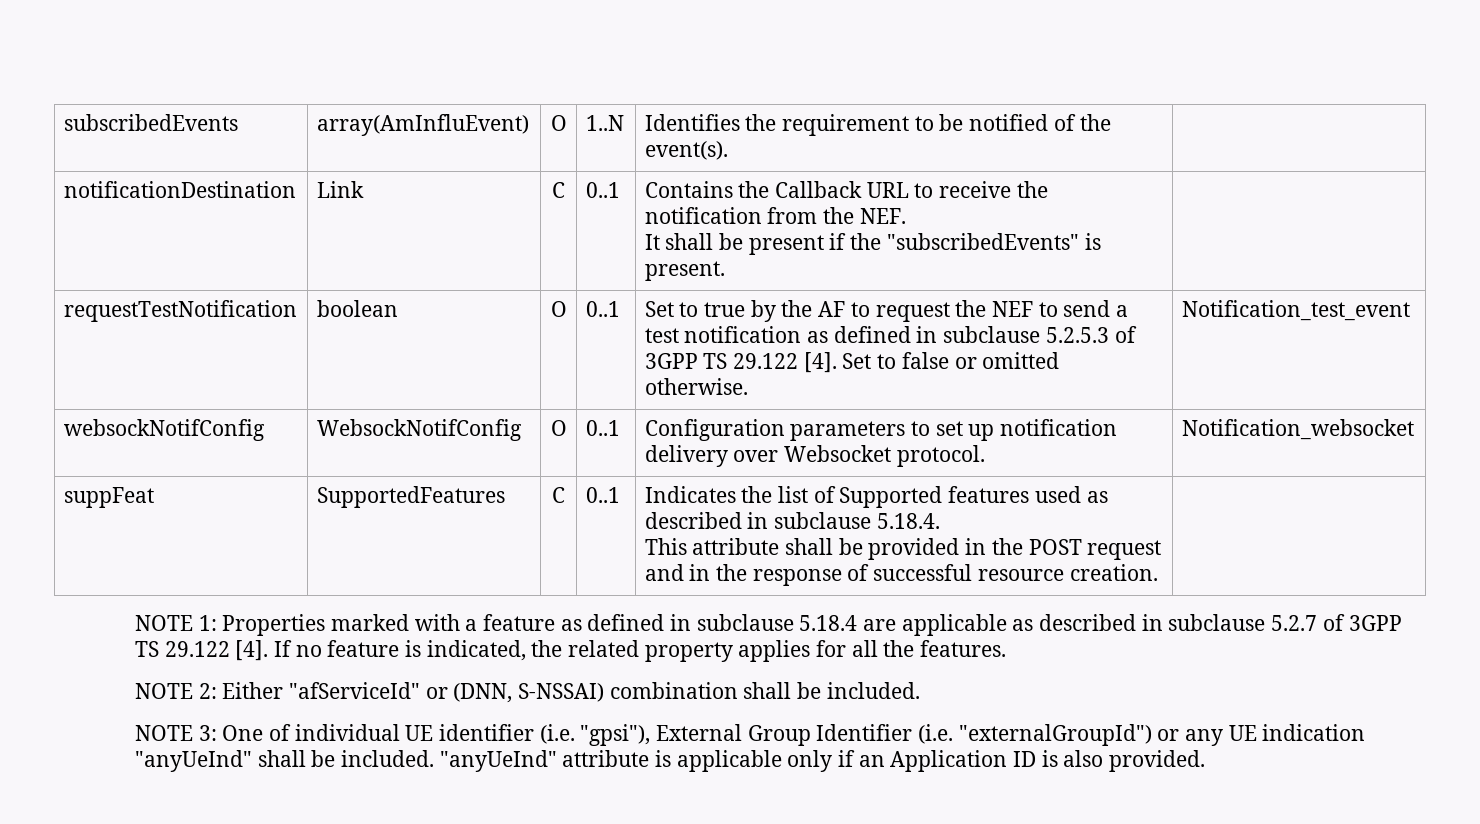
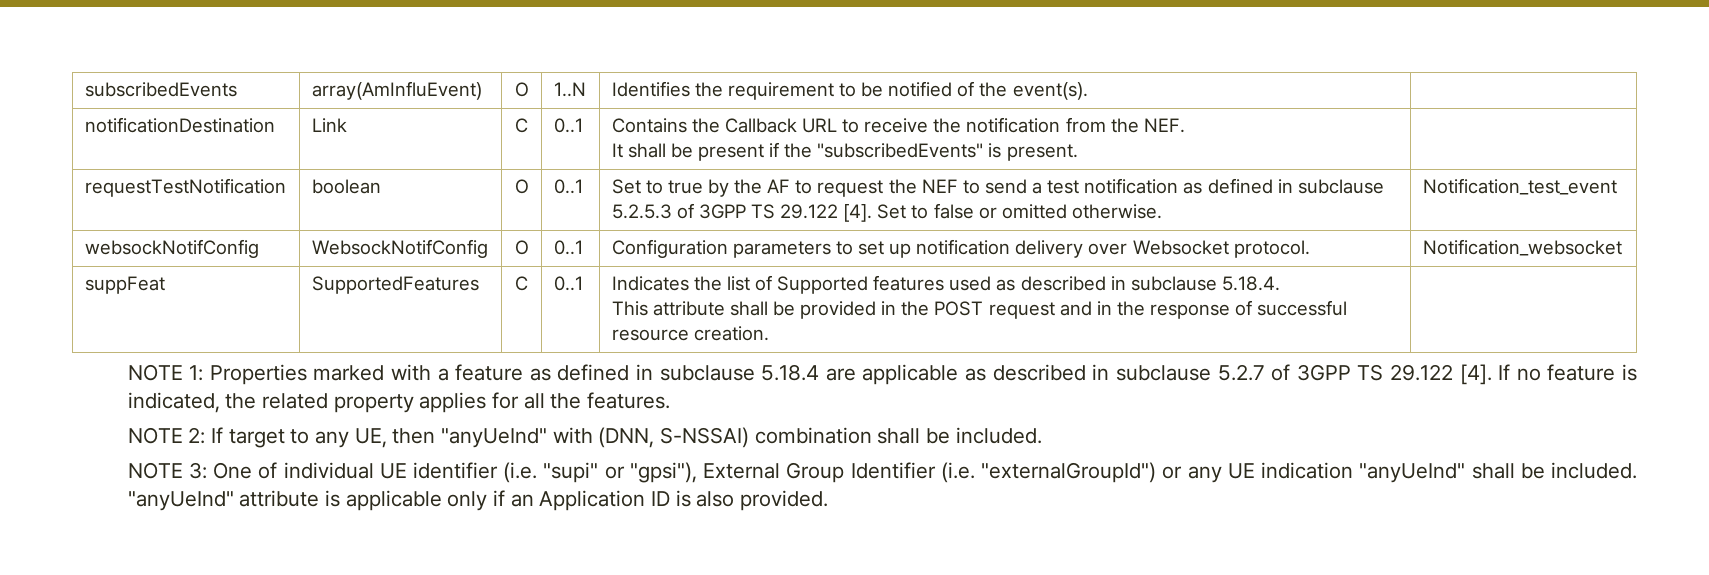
- NOTE 2: Either "afServiceId" or (DNN, S-NSSAI) combination shall be included.
+ NOTE 2: If target to any UE, then "anyUeInd" with (DNN, S-NSSAI) combination shall be included.
- NOTE 3: One of individual UE identifier (i.e. "gpsi"), External Group Identifier (i.e. "externalGroupId") or any UE indication "anyUeInd" shall be included.
+ NOTE 3: One of individual UE identifier (i.e. "supi" or "gpsi"), External Group Identifier (i.e. "externalGroupId") or any UE indication "anyUeInd" shall be included.

